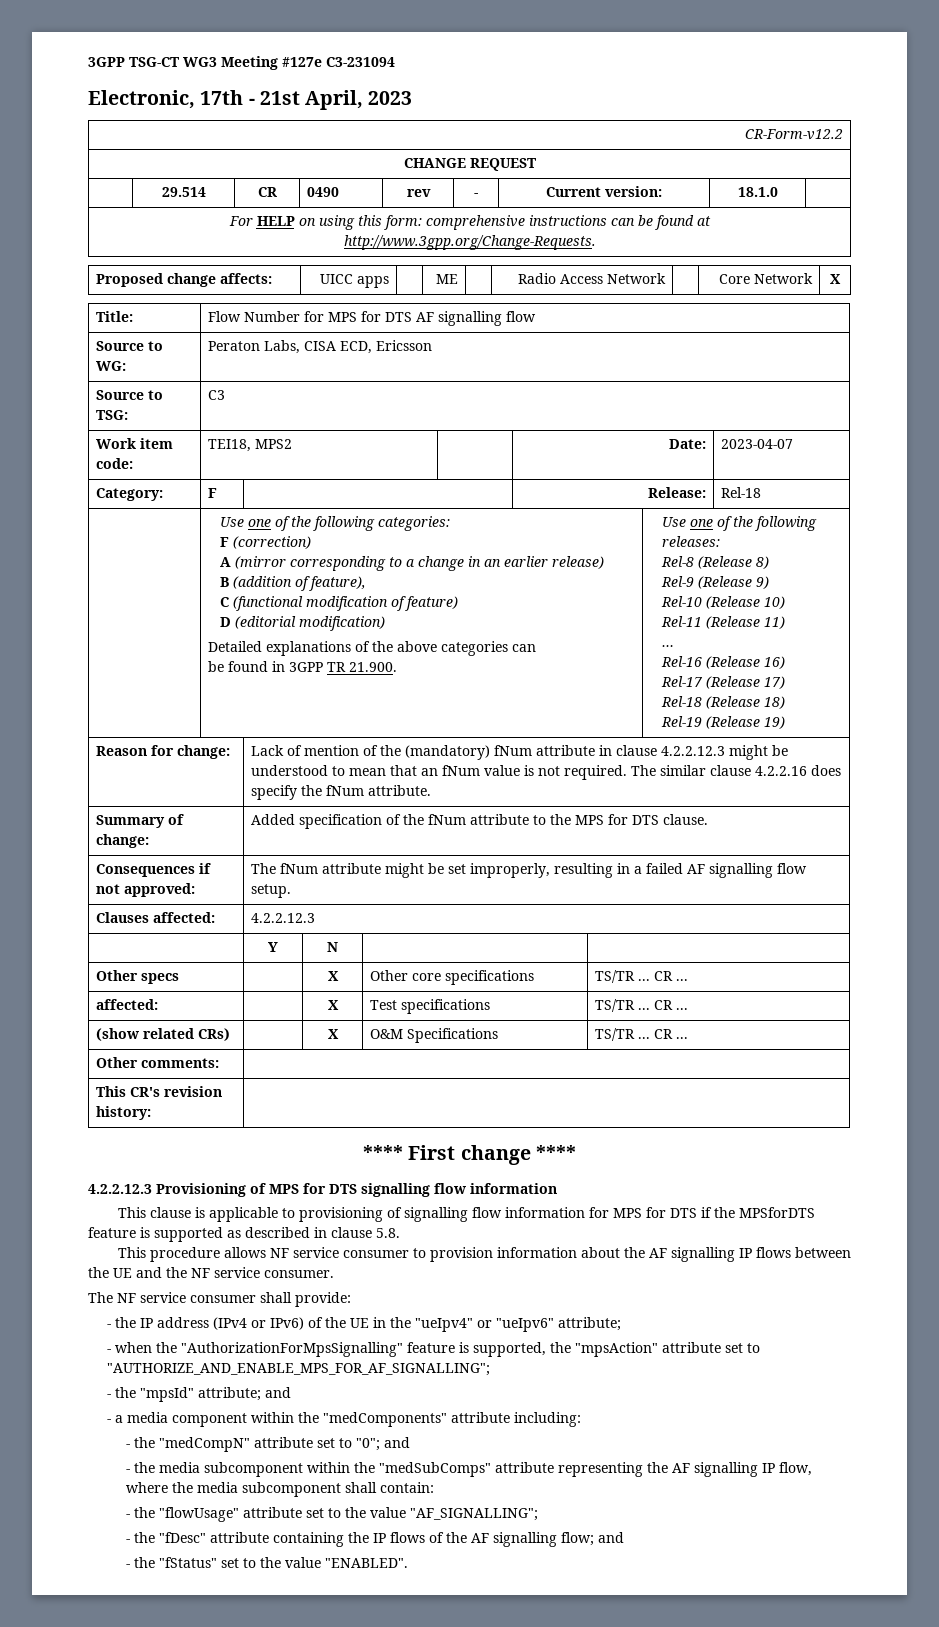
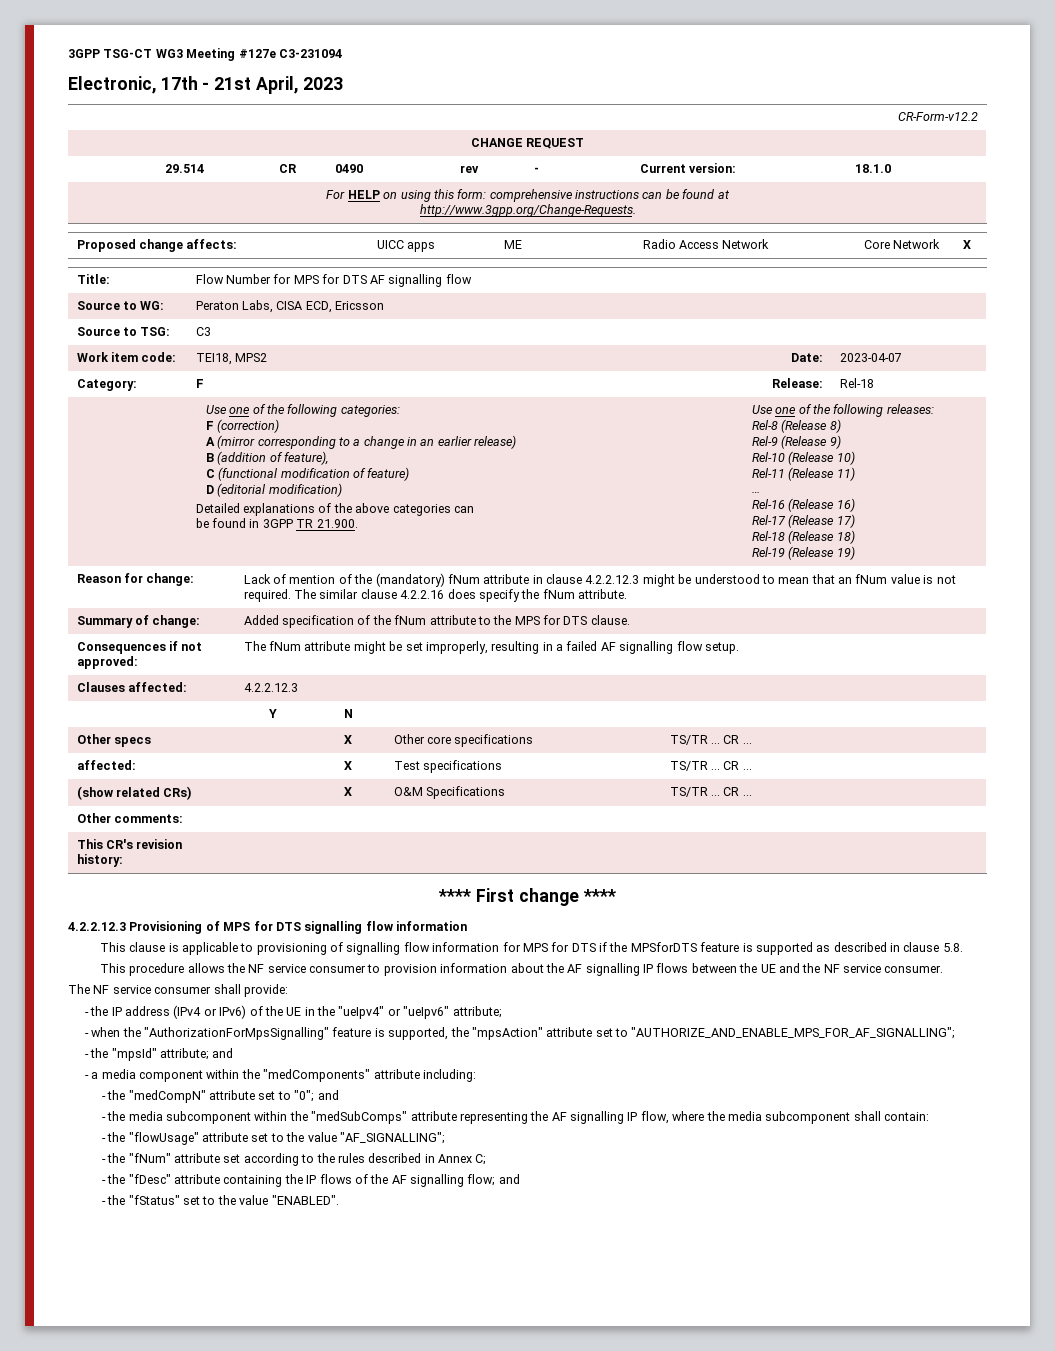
- This procedure allows NF service consumer to provision information about the AF signalling IP flows between the UE and the NF service consumer.
+ This procedure allows the NF service consumer to provision information about the AF signalling IP flows between the UE and the NF service consumer.
+ - the "fNum" attribute set according to the rules described in Annex C;

